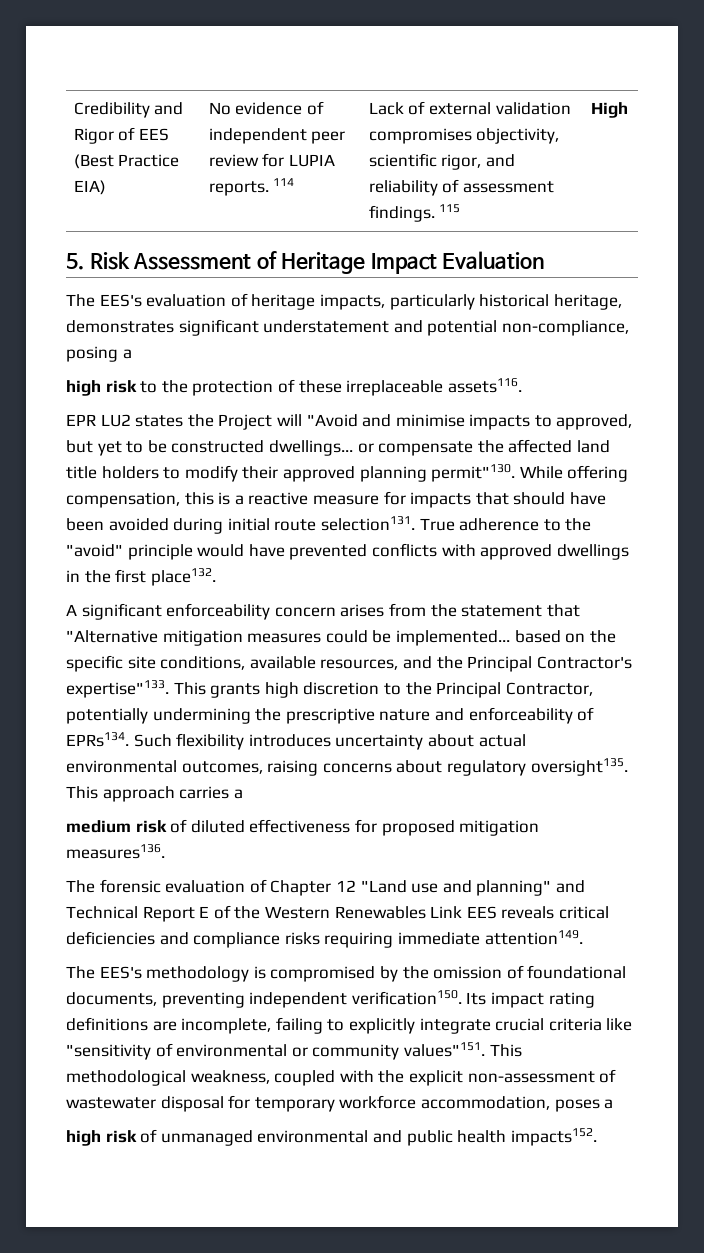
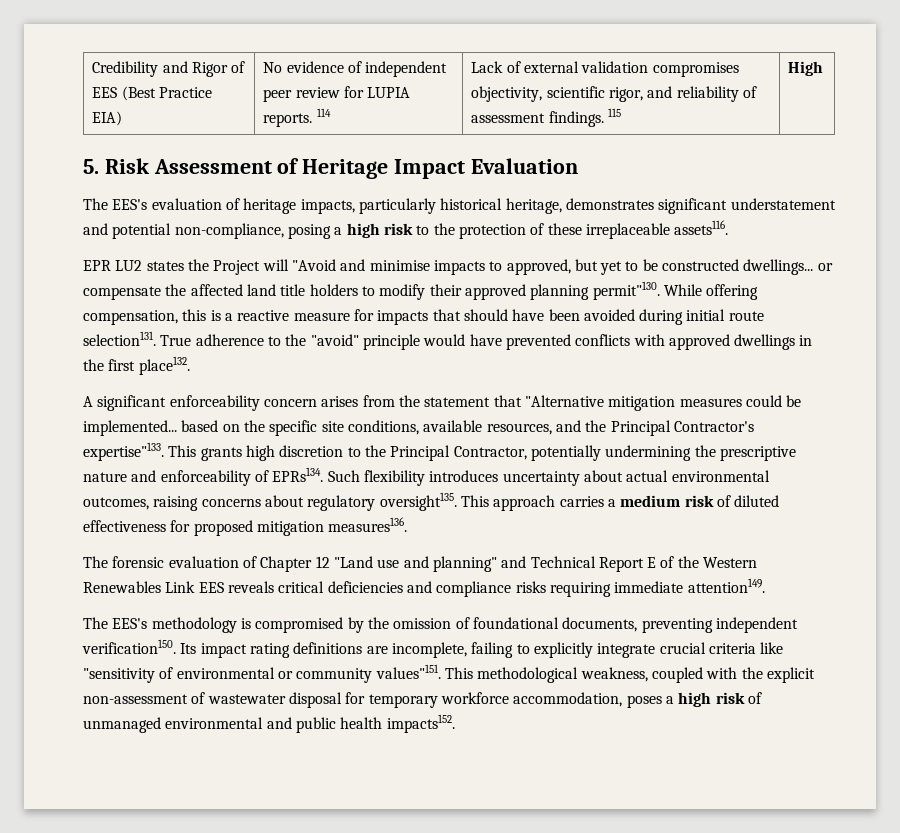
- The EES's evaluation of heritage impacts, particularly historical heritage, demonstrates significant understatement and potential non-compliance, posing a
- high risk to the protection of these irreplaceable assets116.
+ The EES's evaluation of heritage impacts, particularly historical heritage, demonstrates significant understatement and potential non-compliance, posing a high risk to the protection of these irreplaceable assets116.
- This approach carries a
- medium risk of diluted effectiveness for proposed mitigation measures136.
+ This approach carries a medium risk of diluted effectiveness for proposed mitigation measures136.
- This methodological weakness, coupled with the explicit non-assessment of wastewater disposal for temporary workforce accommodation, poses a
- high risk of unmanaged environmental and public health impacts152.
+ This methodological weakness, coupled with the explicit non-assessment of wastewater disposal for temporary workforce accommodation, poses a high risk of unmanaged environmental and public health impacts152.

